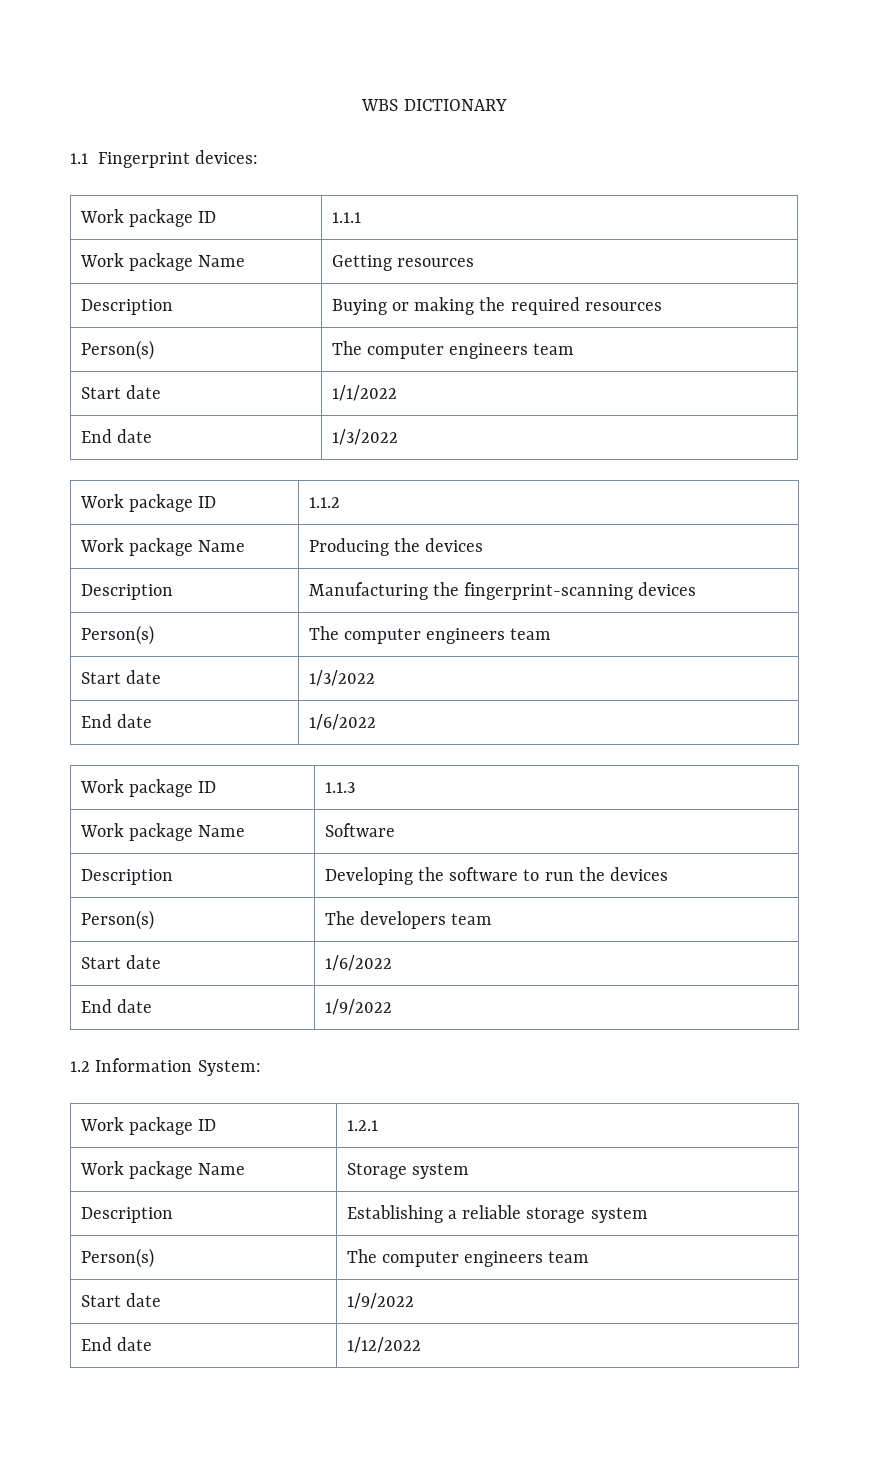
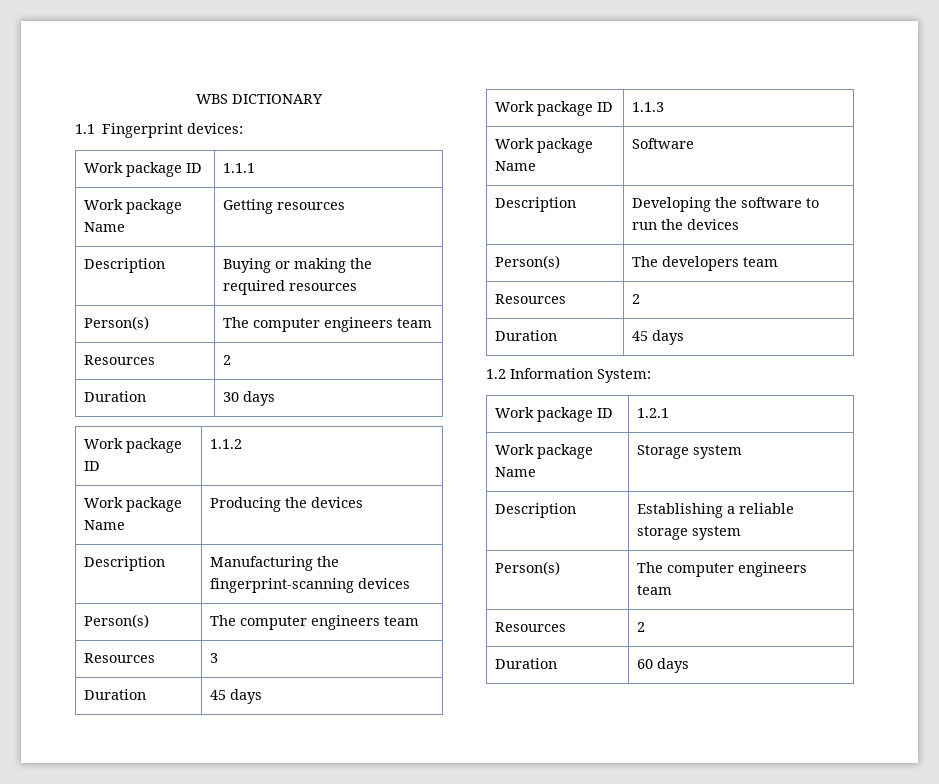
  Description | Buying or making the required resources
  Person(s) | The computer engineers team
- Start date | 1/1/2022
- End date | 1/3/2022
+ Resources | 2
+ Duration | 30 days
- Start date | 1/3/2022
- End date | 1/6/2022
+ Resources | 3
+ Duration | 45 days
  Person(s) | The developers team
- Start date | 1/6/2022
- End date | 1/9/2022
+ Resources | 2
+ Duration | 45 days
  Description | Establishing a reliable storage system
  Person(s) | The computer engineers team
- Start date | 1/9/2022
- End date | 1/12/2022
+ Resources | 2
+ Duration | 60 days

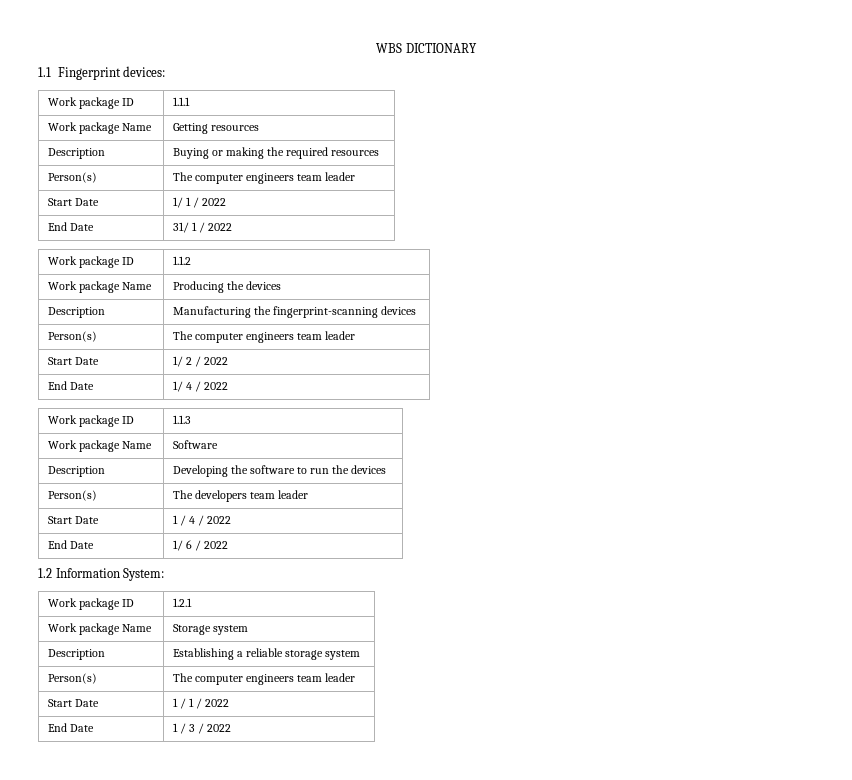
  Description | Buying or making the required resources
- Person(s) | The computer engineers team
- Resources | 2
- Duration | 30 days
+ Person(s) | The computer engineers team leader
+ Start Date | 1/ 1 / 2022
+ End Date | 31/ 1 / 2022
  Description | Manufacturing the fingerprint-scanning devices
- Person(s) | The computer engineers team
- Resources | 3
- Duration | 45 days
+ Person(s) | The computer engineers team leader
+ Start Date | 1/ 2 / 2022
+ End Date | 1/ 4 / 2022
- Person(s) | The developers team
- Resources | 2
- Duration | 45 days
+ Person(s) | The developers team leader
+ Start Date | 1 / 4 / 2022
+ End Date | 1/ 6 / 2022
  Description | Establishing a reliable storage system
- Person(s) | The computer engineers team
- Resources | 2
- Duration | 60 days
+ Person(s) | The computer engineers team leader
+ Start Date | 1 / 1 / 2022
+ End Date | 1 / 3 / 2022

